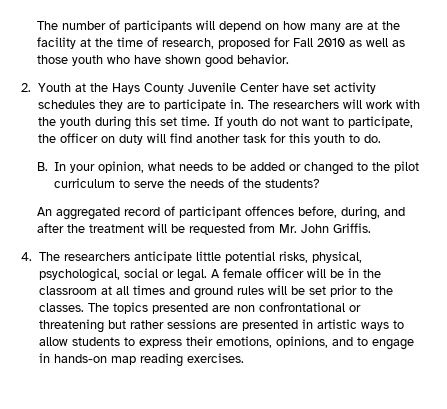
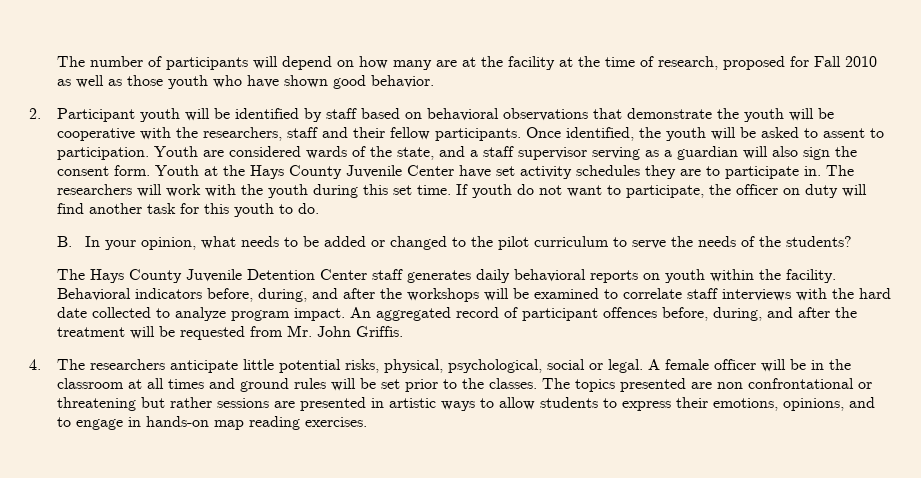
- 2. Youth at the Hays County Juvenile Center have set activity schedules they are to participate in.
+ 2. Participant youth will be identified by staff based on behavioral observations that demonstrate the youth will be cooperative with the researchers, staff and their fellow participants. Once identified, the youth will be asked to assent to participation. Youth are considered wards of the state, and a staff supervisor serving as a guardian will also sign the consent form. Youth at the Hays County Juvenile Center have set activity schedules they are to participate in.
+ The Hays County Juvenile Detention Center staff generates daily behavioral reports on youth within the facility. Behavioral indicators before, during, and after the workshops will be examined to correlate staff interviews with the hard date collected to analyze program impact.

